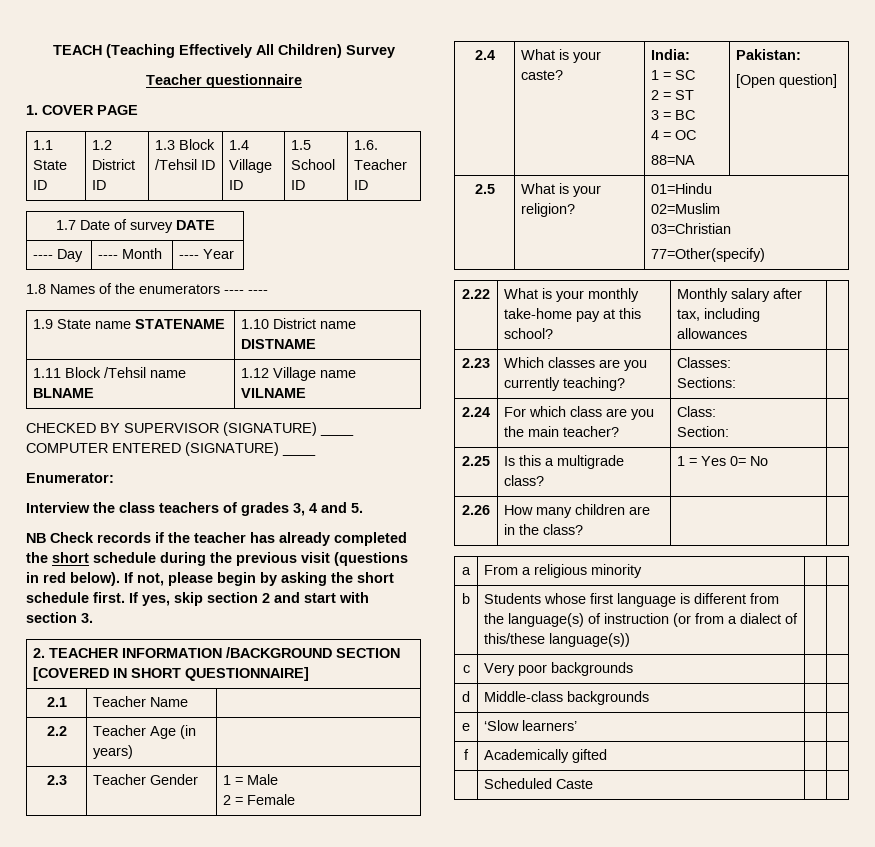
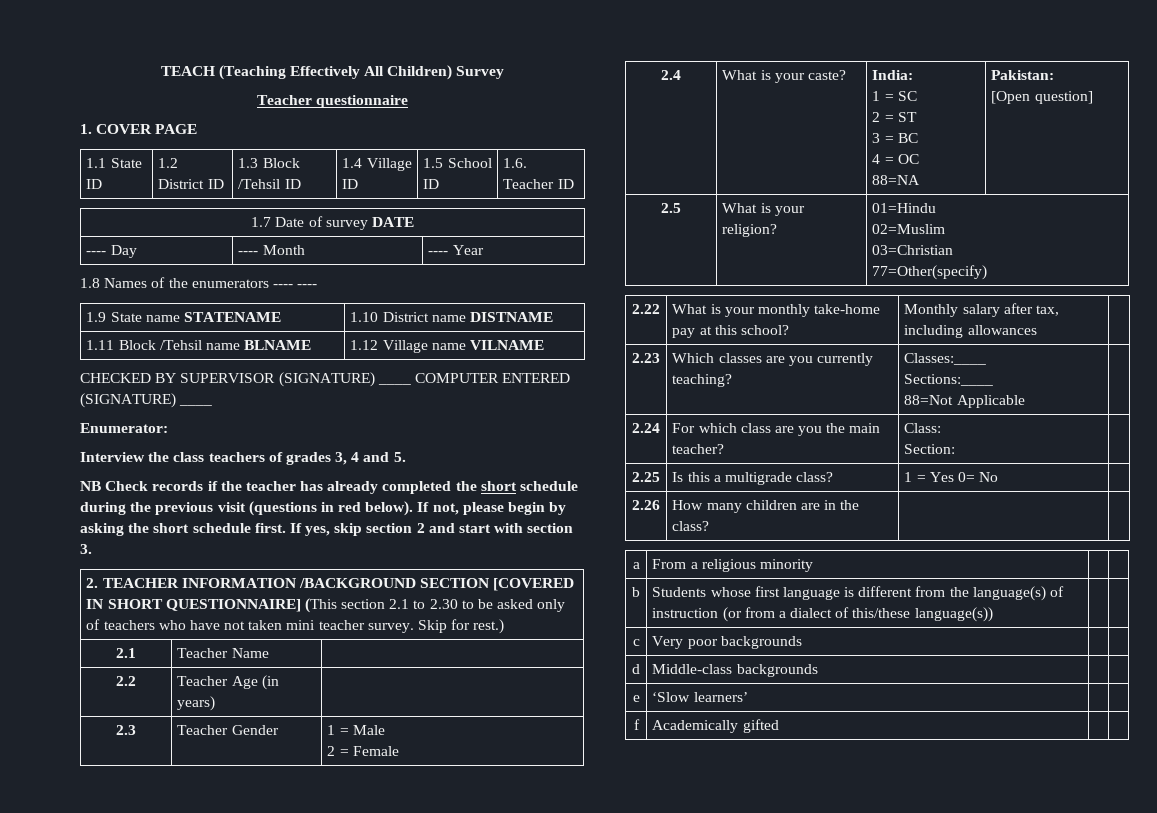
- 2. TEACHER INFORMATION /BACKGROUND SECTION [COVERED IN SHORT QUESTIONNAIRE]
+ 2. TEACHER INFORMATION /BACKGROUND SECTION [COVERED IN SHORT QUESTIONNAIRE] (This section 2.1 to 2.30 to be asked only of teachers who have not taken mini teacher survey. Skip for rest.)
- 2.23 | Which classes are you currently teaching? | Classes:
- Sections: |
+ 2.23 | Which classes are you currently teaching? | Classes:____
+ Sections:____
+ 88=Not Applicable |
- | Scheduled Caste | |

